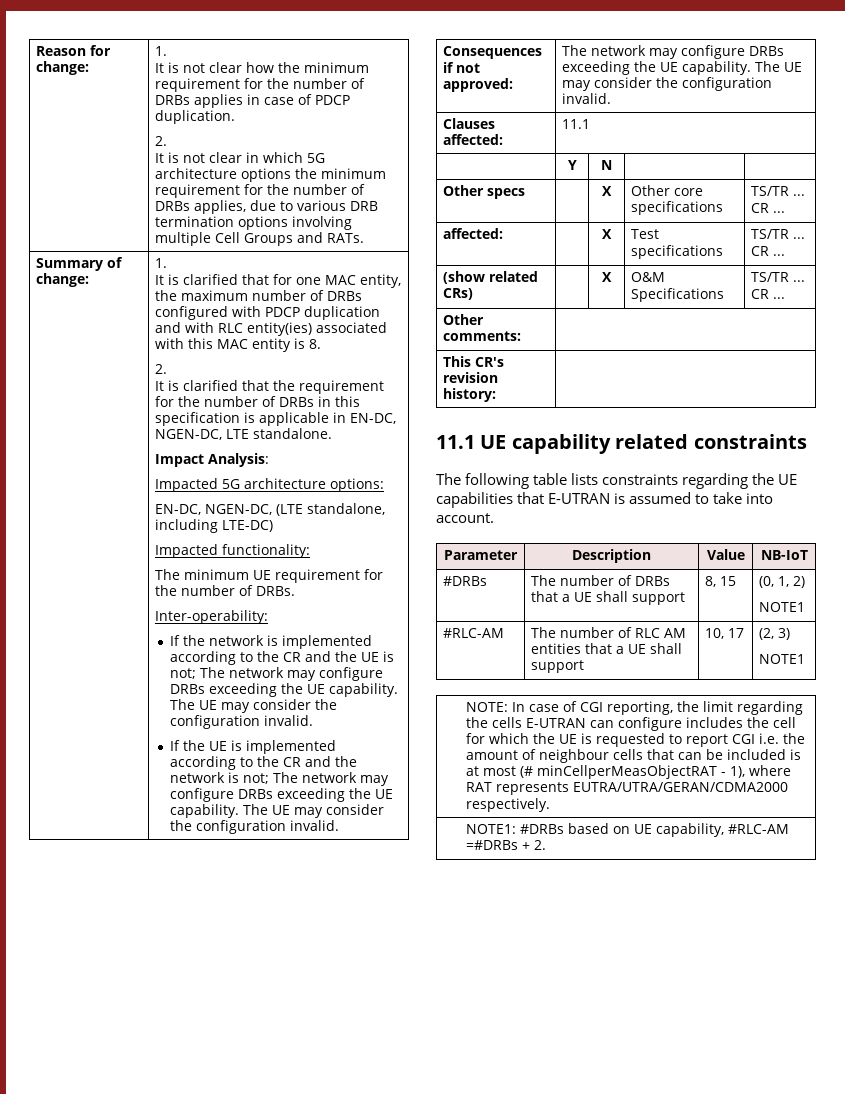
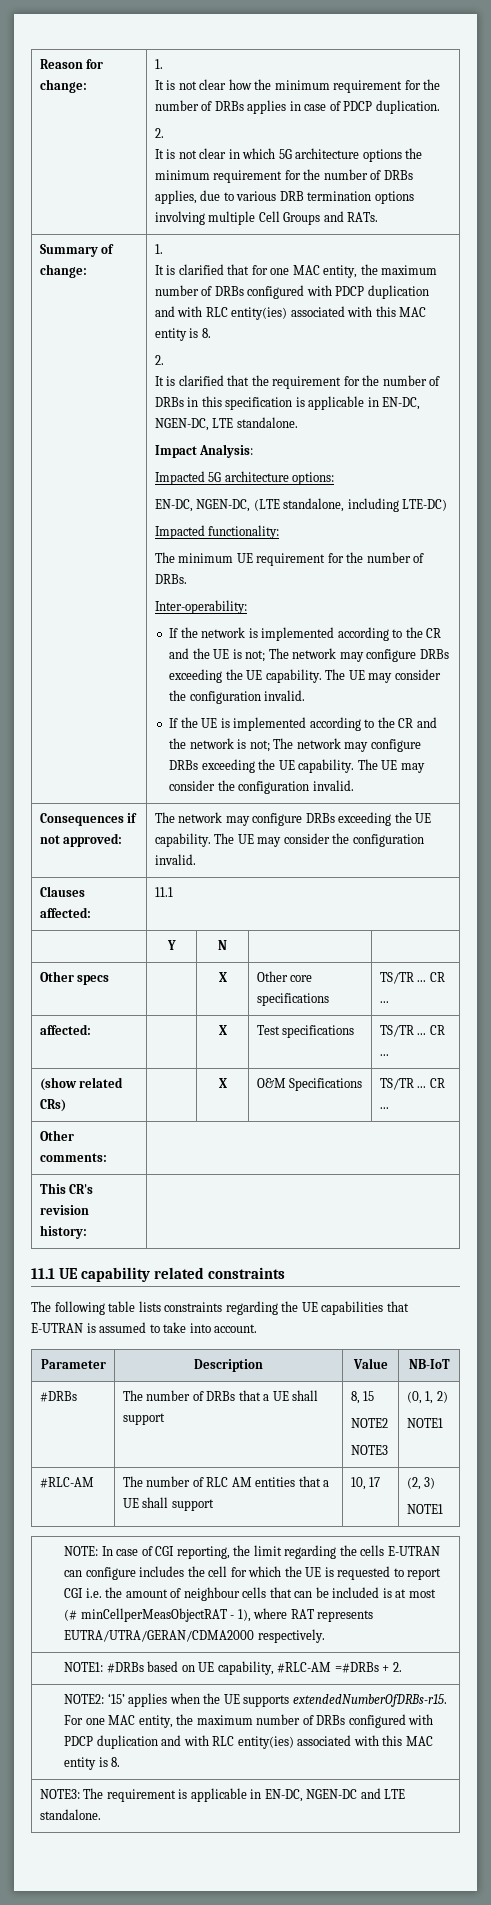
- #DRBs | The number of DRBs that a UE shall support | 8, 15 | (0, 1, 2)
+ #DRBs | The number of DRBs that a UE shall support | 8, 15
+ NOTE2
+ NOTE3 | (0, 1, 2)
+ NOTE2: ‘15’ applies when the UE supports extendedNumberOfDRBs-r15. For one MAC entity, the maximum number of DRBs configured with PDCP duplication and with RLC entity(ies) associated with this MAC entity is 8.
+ NOTE3: The requirement is applicable in EN-DC, NGEN-DC and LTE standalone.

